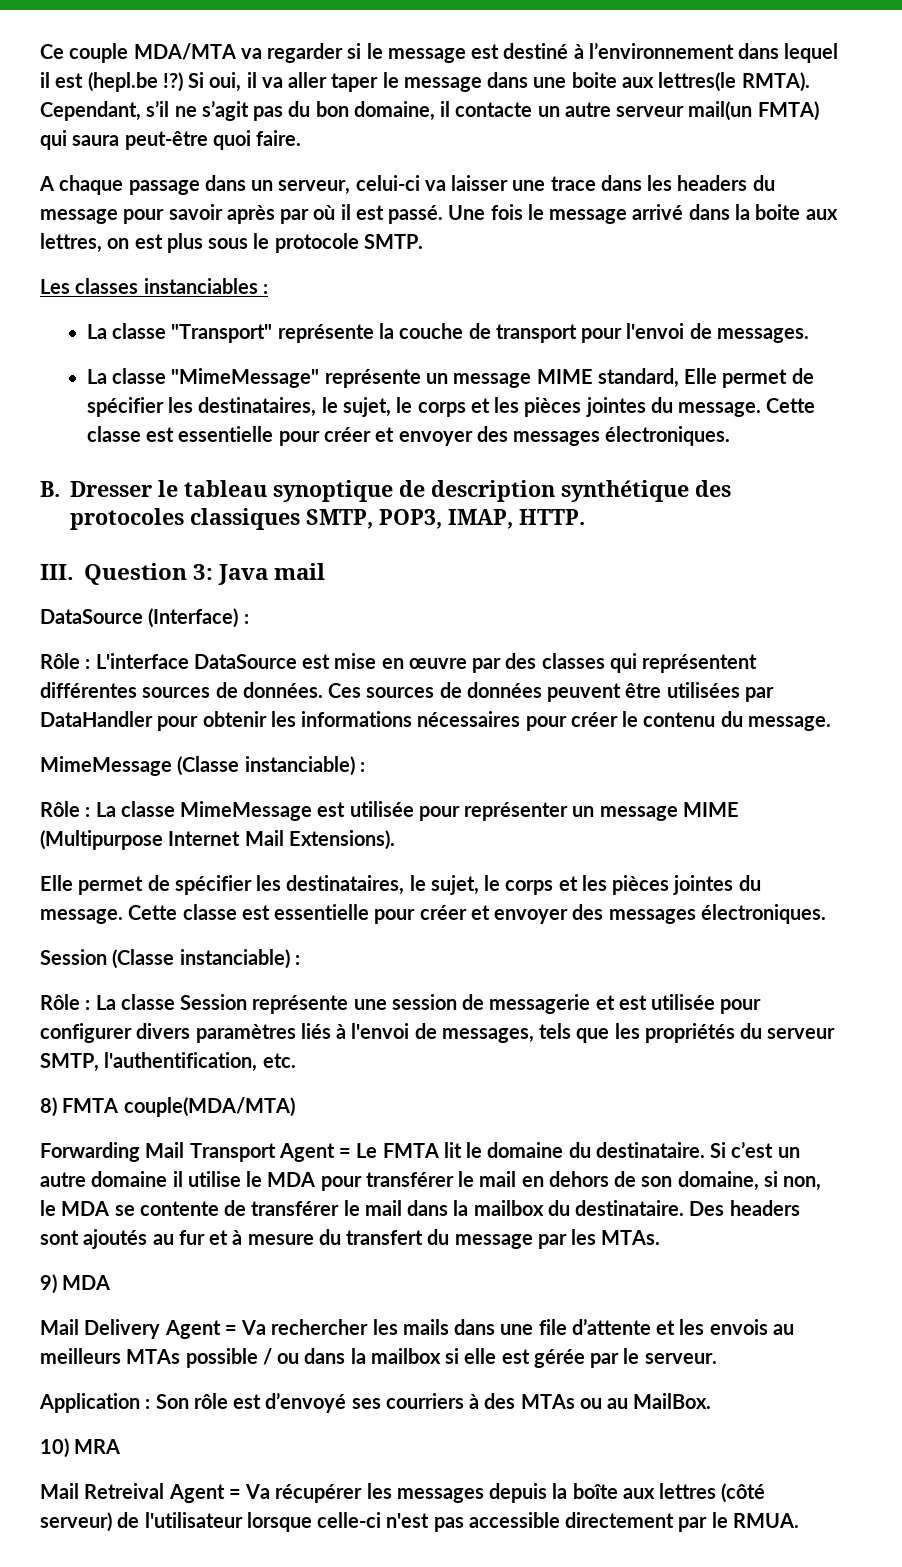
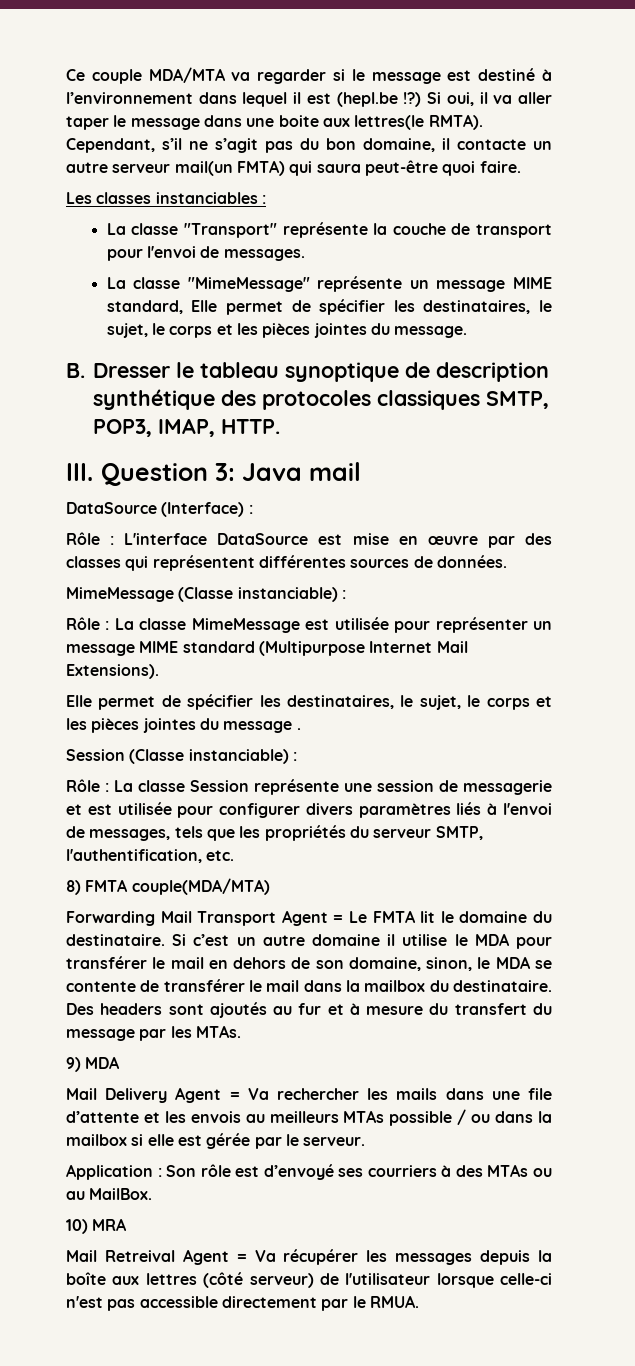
- A chaque passage dans un serveur, celui-ci va laisser une trace dans les headers du message pour savoir après par où il est passé. Une fois le message arrivé dans la boite aux lettres, on est plus sous le protocole SMTP.
- La classe "MimeMessage" représente un message MIME standard, Elle permet de spécifier les destinataires, le sujet, le corps et les pièces jointes du message. Cette classe est essentielle pour créer et envoyer des messages électroniques.
+ La classe "MimeMessage" représente un message MIME standard, Elle permet de spécifier les destinataires, le sujet, le corps et les pièces jointes du message.
- Ces sources de données peuvent être utilisées par DataHandler pour obtenir les informations nécessaires pour créer le contenu du message.
- Rôle : La classe MimeMessage est utilisée pour représenter un message MIME (Multipurpose Internet Mail Extensions).
- Elle permet de spécifier les destinataires, le sujet, le corps et les pièces jointes du message. Cette classe est essentielle pour créer et envoyer des messages électroniques.
+ Rôle : La classe MimeMessage est utilisée pour représenter un message MIME standard (Multipurpose Internet Mail Extensions).
+ Elle permet de spécifier les destinataires, le sujet, le corps et les pièces jointes du message .
- Si c’est un autre domaine il utilise le MDA pour transférer le mail en dehors de son domaine, si non, le MDA se contente de transférer le mail dans la mailbox du destinataire.
+ Si c’est un autre domaine il utilise le MDA pour transférer le mail en dehors de son domaine, sinon, le MDA se contente de transférer le mail dans la mailbox du destinataire.

